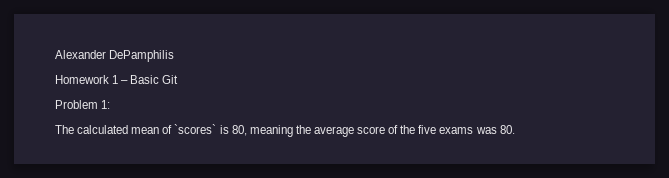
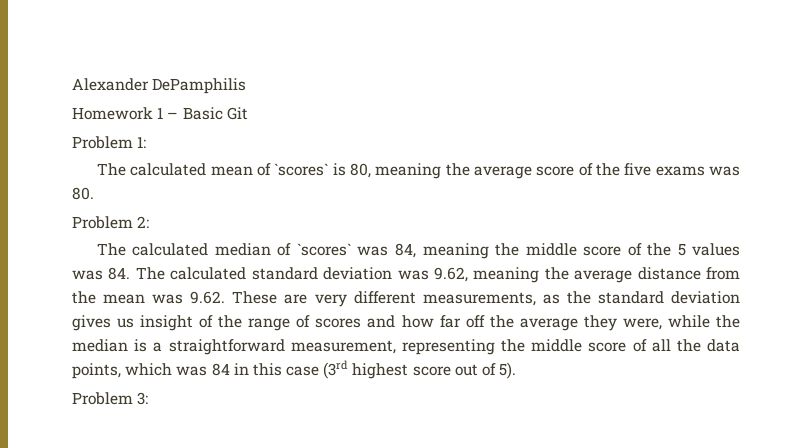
+ Problem 2:
+ The calculated median of `scores` was 84, meaning the middle score of the 5 values was 84. The calculated standard deviation was 9.62, meaning the average distance from the mean was 9.62. These are very different measurements, as the standard deviation gives us insight of the range of scores and how far off the average they were, while the median is a straightforward measurement, representing the middle score of all the data points, which was 84 in this case (3rd highest score out of 5).
+ Problem 3:

